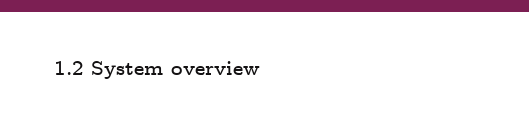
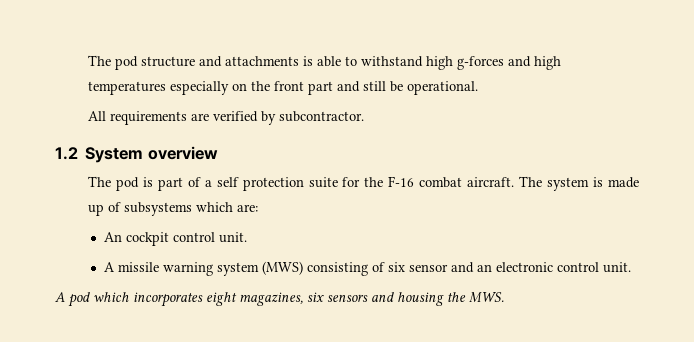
+ The pod structure and attachments is able to withstand high g-forces and high temperatures especially on the front part and still be operational.
+ All requirements are verified by subcontractor.
  1.2 System overview
+ The pod is part of a self protection suite for the F-16 combat aircraft. The system is made up of subsystems which are:
+ An cockpit control unit.
+ A missile warning system (MWS) consisting of six sensor and an electronic control unit.
+ A pod which incorporates eight magazines, six sensors and housing the MWS.

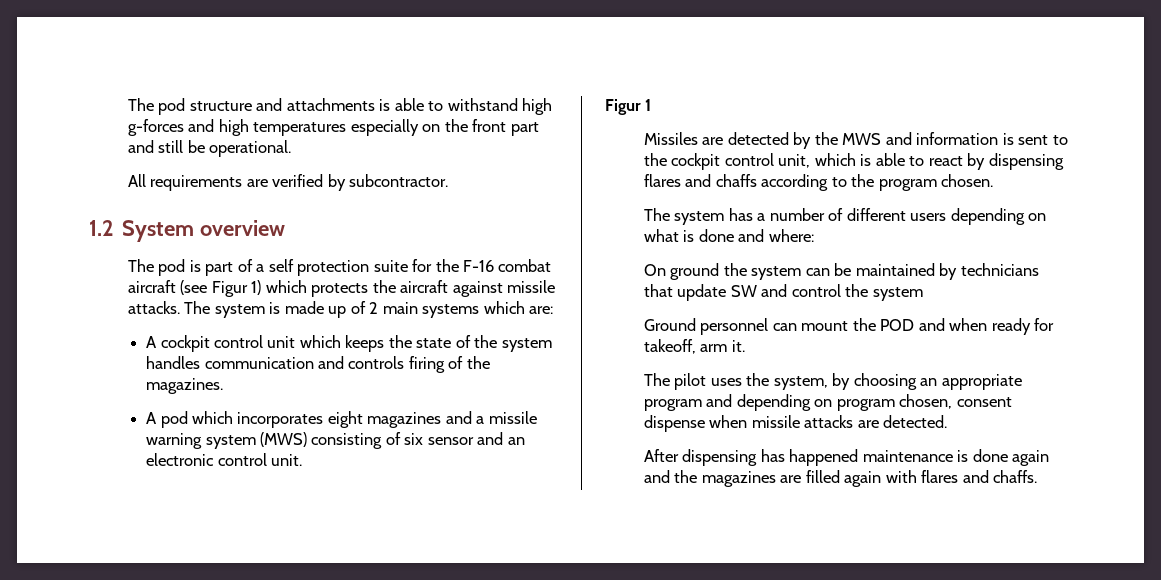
- The pod is part of a self protection suite for the F-16 combat aircraft.
+ The pod is part of a self protection suite for the F-16 combat aircraft (see Figur 1) which protects the aircraft against missile attacks.
- The system is made up of subsystems which are:
+ The system is made up of 2 main systems which are:
- An cockpit control unit.
- A missile warning system (MWS) consisting of six sensor and an electronic control unit.
+ A cockpit control unit which keeps the state of the system handles communication and controls firing of the magazines.
+ A pod which incorporates eight magazines and a missile warning system (MWS) consisting of six sensor and an electronic control unit.
- A pod which incorporates eight magazines, six sensors and housing the MWS.
+ Figur 1
+ Missiles are detected by the MWS and information is sent to the cockpit control unit, which is able to react by dispensing flares and chaffs according to the program chosen.
+ The system has a number of different users depending on what is done and where:
+ On ground the system can be maintained by technicians that update SW and control the system
+ Ground personnel can mount the POD and when ready for takeoff, arm it.
+ The pilot uses the system, by choosing an appropriate program and depending on program chosen, consent dispense when missile attacks are detected.
+ After dispensing has happened maintenance is done again and the magazines are filled again with flares and chaffs.

